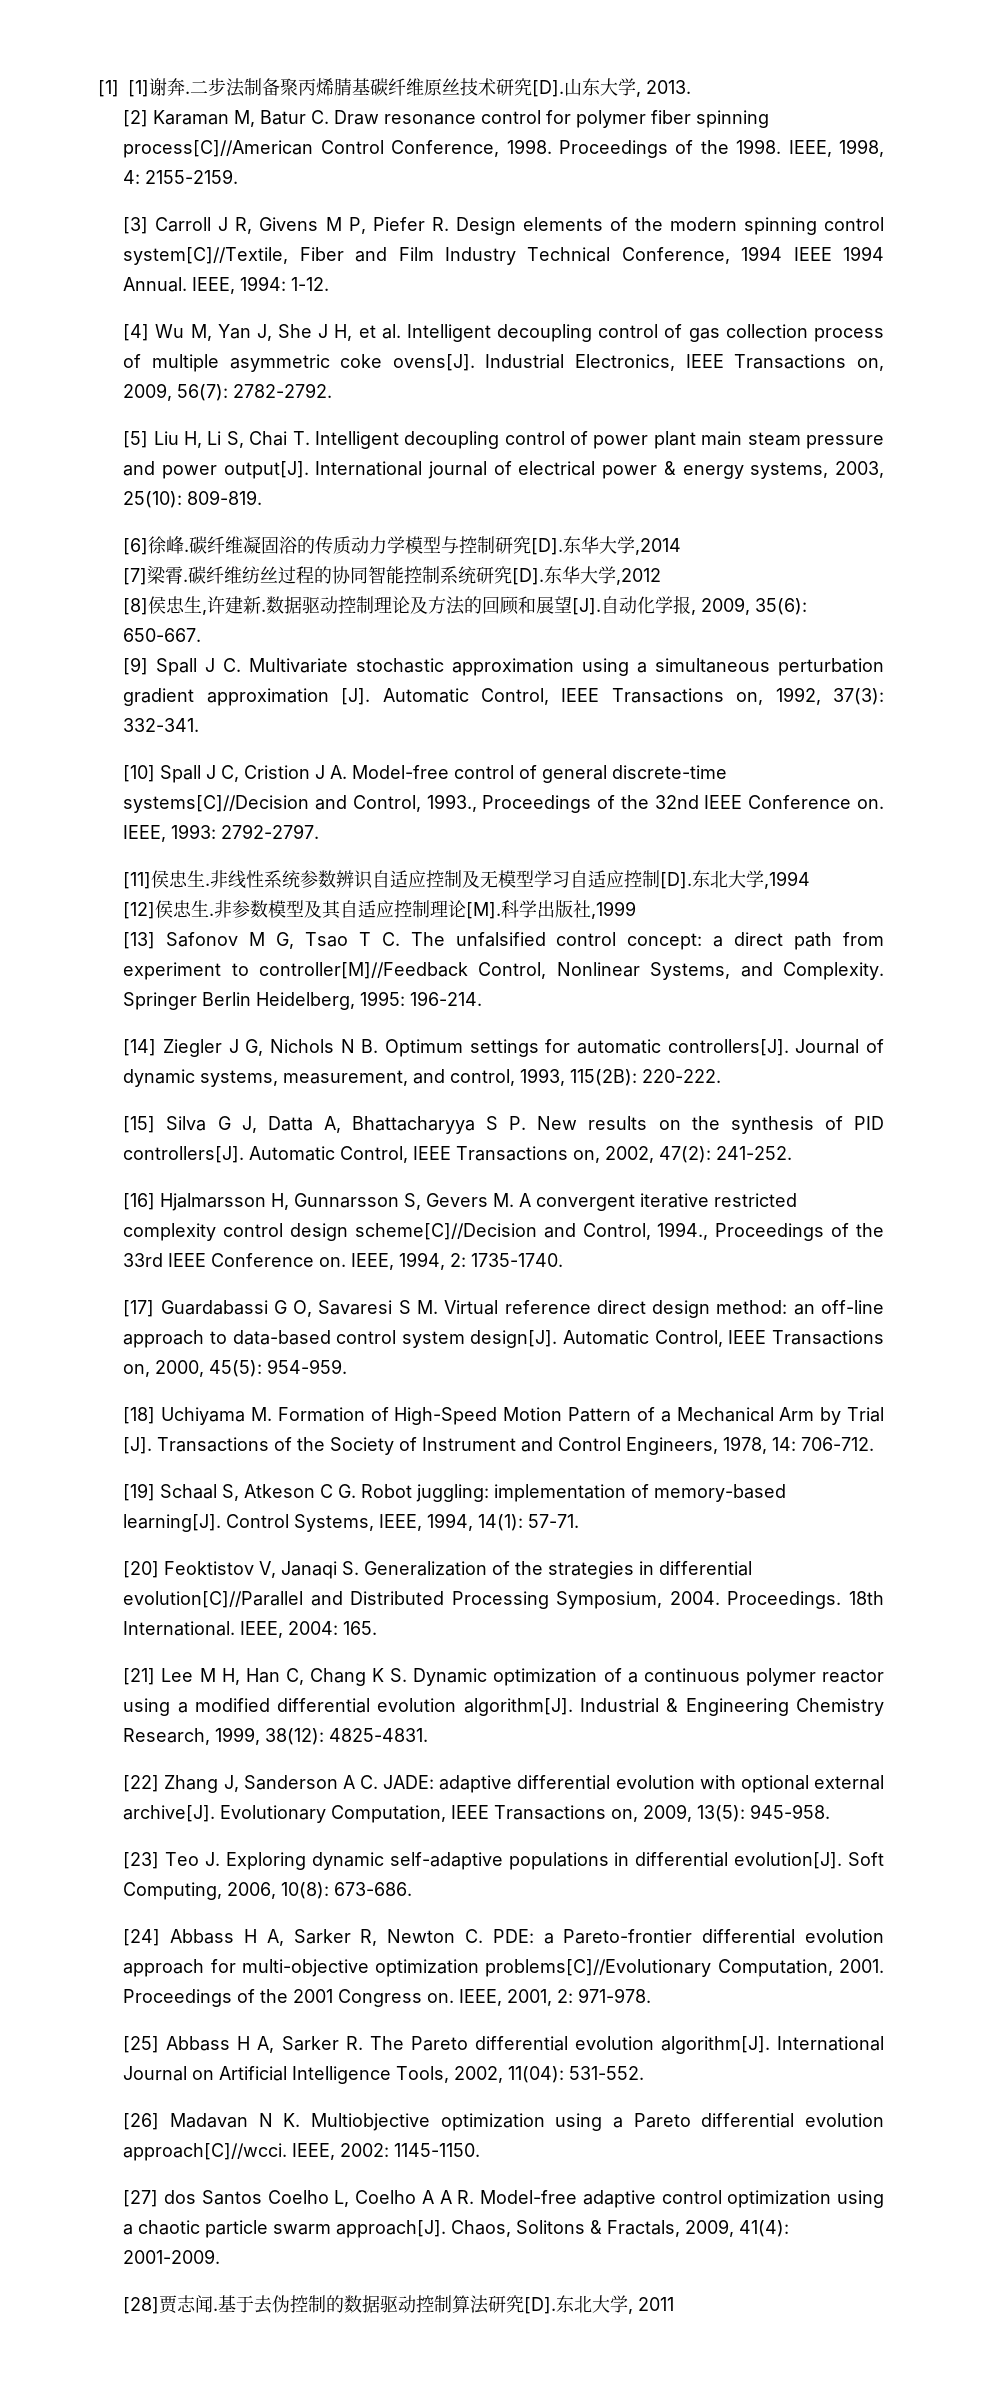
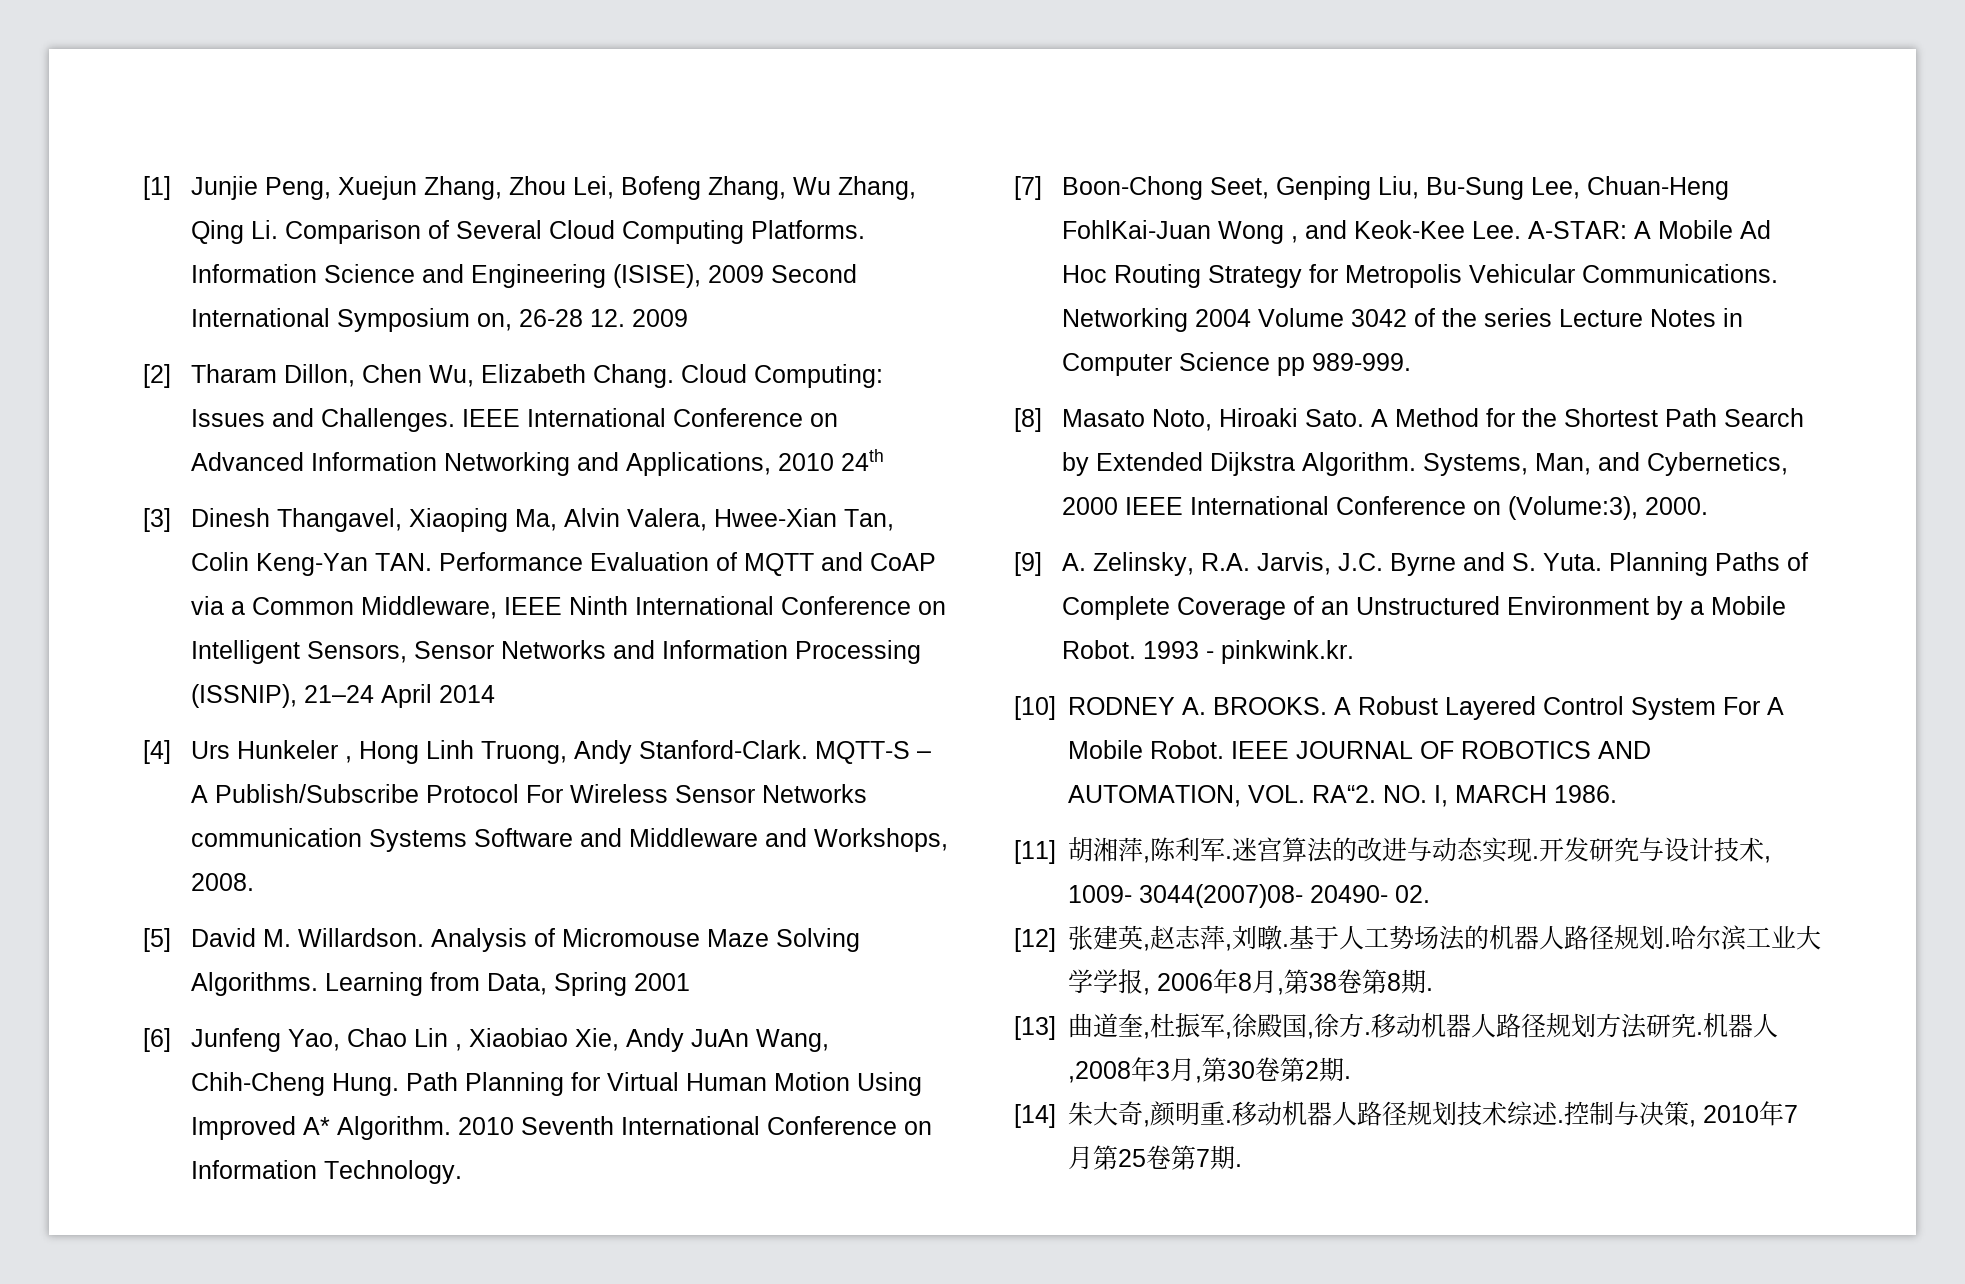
- [1] [1]谢奔.二步法制备聚丙烯腈基碳纤维原丝技术研究[D].山东大学, 2013.
- [2] Karaman M, Batur C. Draw resonance control for polymer fiber spinning process[C]//American Control Conference, 1998. Proceedings of the 1998. IEEE, 1998, 4: 2155-2159.
- [3] Carroll J R, Givens M P, Piefer R. Design elements of the modern spinning control system[C]//Textile, Fiber and Film Industry Technical Conference, 1994 IEEE 1994 Annual. IEEE, 1994: 1-12.
- [4] Wu M, Yan J, She J H, et al. Intelligent decoupling control of gas collection process of multiple asymmetric coke ovens[J]. Industrial Electronics, IEEE Transactions on, 2009, 56(7): 2782-2792.
- [5] Liu H, Li S, Chai T. Intelligent decoupling control of power plant main steam pressure and power output[J]. International journal of electrical power & energy systems, 2003, 25(10): 809-819.
- [6]徐峰.碳纤维凝固浴的传质动力学模型与控制研究[D].东华大学,2014
- [7]梁霄.碳纤维纺丝过程的协同智能控制系统研究[D].东华大学,2012
- [8]侯忠生,许建新.数据驱动控制理论及方法的回顾和展望[J].自动化学报, 2009, 35(6): 650-667.
- [9] Spall J C. Multivariate stochastic approximation using a simultaneous perturbation gradient approximation [J]. Automatic Control, IEEE Transactions on, 1992, 37(3): 332-341.
- [10] Spall J C, Cristion J A. Model-free control of general discrete-time systems[C]//Decision and Control, 1993., Proceedings of the 32nd IEEE Conference on. IEEE, 1993: 2792-2797.
- [11]侯忠生.非线性系统参数辨识自适应控制及无模型学习自适应控制[D].东北大学,1994
- [12]侯忠生.非参数模型及其自适应控制理论[M].科学出版社,1999
- [13] Safonov M G, Tsao T C. The unfalsified control concept: a direct path from experiment to controller[M]//Feedback Control, Nonlinear Systems, and Complexity. Springer Berlin Heidelberg, 1995: 196-214.
- [14] Ziegler J G, Nichols N B. Optimum settings for automatic controllers[J]. Journal of dynamic systems, measurement, and control, 1993, 115(2B): 220-222.
- [15] Silva G J, Datta A, Bhattacharyya S P. New results on the synthesis of PID controllers[J]. Automatic Control, IEEE Transactions on, 2002, 47(2): 241-252.
- [16] Hjalmarsson H, Gunnarsson S, Gevers M. A convergent iterative restricted complexity control design scheme[C]//Decision and Control, 1994., Proceedings of the 33rd IEEE Conference on. IEEE, 1994, 2: 1735-1740.
- [17] Guardabassi G O, Savaresi S M. Virtual reference direct design method: an off-line approach to data-based control system design[J]. Automatic Control, IEEE Transactions on, 2000, 45(5): 954-959.
- [18] Uchiyama M. Formation of High-Speed Motion Pattern of a Mechanical Arm by Trial [J]. Transactions of the Society of Instrument and Control Engineers, 1978, 14: 706-712.
- [19] Schaal S, Atkeson C G. Robot juggling: implementation of memory-based learning[J]. Control Systems, IEEE, 1994, 14(1): 57-71.
- [20] Feoktistov V, Janaqi S. Generalization of the strategies in differential evolution[C]//Parallel and Distributed Processing Symposium, 2004. Proceedings. 18th International. IEEE, 2004: 165.
- [21] Lee M H, Han C, Chang K S. Dynamic optimization of a continuous polymer reactor using a modified differential evolution algorithm[J]. Industrial & Engineering Chemistry Research, 1999, 38(12): 4825-4831.
- [22] Zhang J, Sanderson A C. JADE: adaptive differential evolution with optional external archive[J]. Evolutionary Computation, IEEE Transactions on, 2009, 13(5): 945-958.
- [23] Teo J. Exploring dynamic self-adaptive populations in differential evolution[J]. Soft Computing, 2006, 10(8): 673-686.
- [24] Abbass H A, Sarker R, Newton C. PDE: a Pareto-frontier differential evolution approach for multi-objective optimization problems[C]//Evolutionary Computation, 2001. Proceedings of the 2001 Congress on. IEEE, 2001, 2: 971-978.
- [25] Abbass H A, Sarker R. The Pareto differential evolution algorithm[J]. International Journal on Artificial Intelligence Tools, 2002, 11(04): 531-552.
- [26] Madavan N K. Multiobjective optimization using a Pareto differential evolution approach[C]//wcci. IEEE, 2002: 1145-1150.
- [27] dos Santos Coelho L, Coelho A A R. Model-free adaptive control optimization using a chaotic particle swarm approach[J]. Chaos, Solitons & Fractals, 2009, 41(4): 2001-2009.
- [28]贾志闻.基于去伪控制的数据驱动控制算法研究[D].东北大学, 2011
+ [1] Junjie Peng, Xuejun Zhang, Zhou Lei, Bofeng Zhang, Wu Zhang, Qing Li. Comparison of Several Cloud Computing Platforms. Information Science and Engineering (ISISE), 2009 Second International Symposium on, 26-28 12. 2009
+ [2] Tharam Dillon, Chen Wu, Elizabeth Chang. Cloud Computing: Issues and Challenges. IEEE International Conference on Advanced Information Networking and Applications, 2010 24th
+ [3] Dinesh Thangavel, Xiaoping Ma, Alvin Valera, Hwee-Xian Tan, Colin Keng-Yan TAN. Performance Evaluation of MQTT and CoAP via a Common Middleware, IEEE Ninth International Conference on Intelligent Sensors, Sensor Networks and Information Processing (ISSNIP), 21–24 April 2014
+ [4] Urs Hunkeler , Hong Linh Truong, Andy Stanford-Clark. MQTT-S – A Publish/Subscribe Protocol For Wireless Sensor Networks communication Systems Software and Middleware and Workshops, 2008.
+ [5] David M. Willardson. Analysis of Micromouse Maze Solving Algorithms. Learning from Data, Spring 2001
+ [6] Junfeng Yao, Chao Lin , Xiaobiao Xie, Andy JuAn Wang, Chih-Cheng Hung. Path Planning for Virtual Human Motion Using Improved A* Algorithm. 2010 Seventh International Conference on Information Technology.
+ [7] Boon-Chong Seet, Genping Liu, Bu-Sung Lee, Chuan-Heng FohlKai-Juan Wong , and Keok-Kee Lee. A-STAR: A Mobile Ad Hoc Routing Strategy for Metropolis Vehicular Communications. Networking 2004 Volume 3042 of the series Lecture Notes in Computer Science pp 989-999.
+ [8] Masato Noto, Hiroaki Sato. A Method for the Shortest Path Search by Extended Dijkstra Algorithm. Systems, Man, and Cybernetics, 2000 IEEE International Conference on (Volume:3), 2000.
+ [9] A. Zelinsky, R.A. Jarvis, J.C. Byrne and S. Yuta. Planning Paths of Complete Coverage of an Unstructured Environment by a Mobile Robot. 1993 - pinkwink.kr.
+ [10] RODNEY A. BROOKS. A Robust Layered Control System For A Mobile Robot. IEEE JOURNAL OF ROBOTICS AND AUTOMATION, VOL. RA“2. NO. I, MARCH 1986.
+ [11]胡湘萍,陈利军.迷宫算法的改进与动态实现.开发研究与设计技术, 1009- 3044(2007)08- 20490- 02.
+ [12]张建英,赵志萍,刘暾.基于人工势场法的机器人路径规划.哈尔滨工业大学学报, 2006年8月,第38卷第8期.
+ [13]曲道奎,杜振军,徐殿国,徐方.移动机器人路径规划方法研究.机器人,2008年3月,第30卷第2期.
+ [14]朱大奇,颜明重.移动机器人路径规划技术综述.控制与决策, 2010年7月第25卷第7期.

